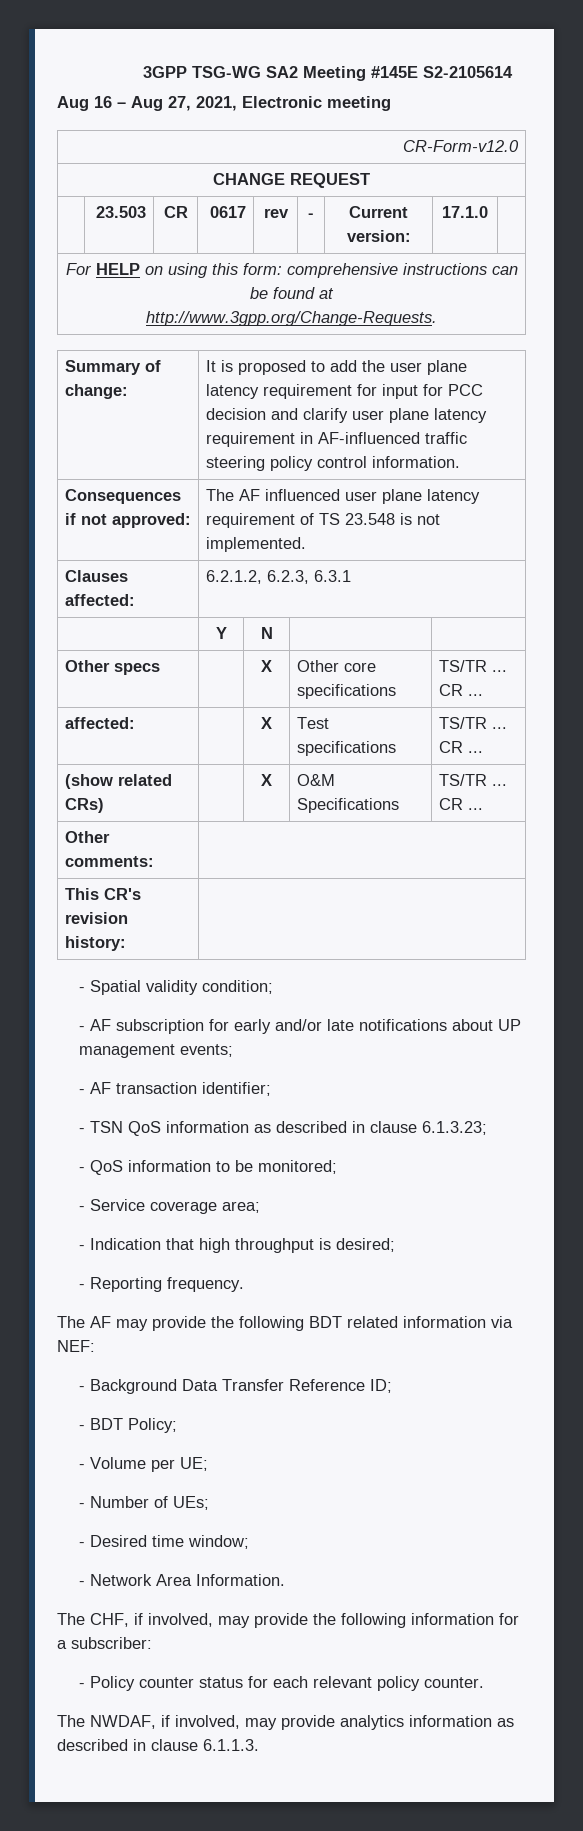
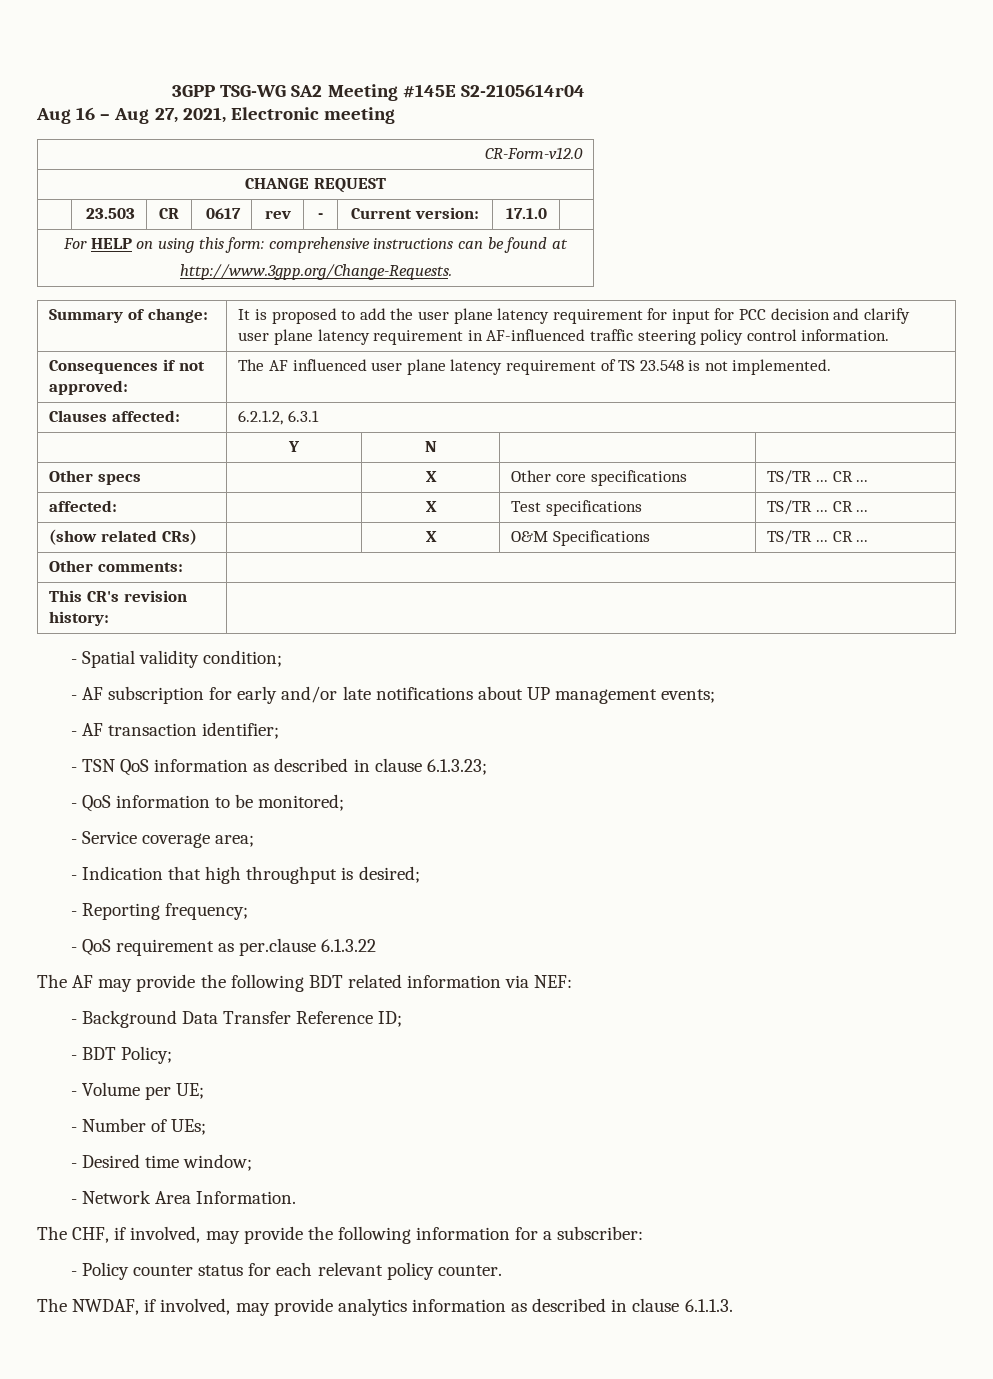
- 3GPP TSG-WG SA2 Meeting #145E S2-2105614
+ 3GPP TSG-WG SA2 Meeting #145E S2-2105614r04
- Clauses affected: | 6.2.1.2, 6.2.3, 6.3.1
+ Clauses affected: | 6.2.1.2, 6.3.1
- - Reporting frequency.
+ - Reporting frequency;
+ - QoS requirement as per.clause 6.1.3.22

